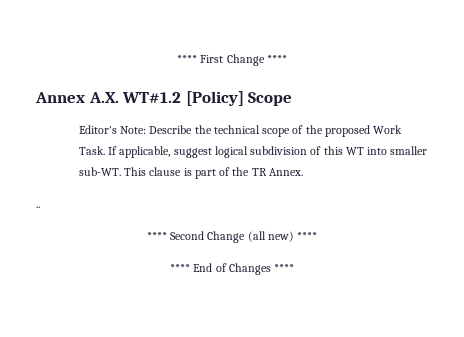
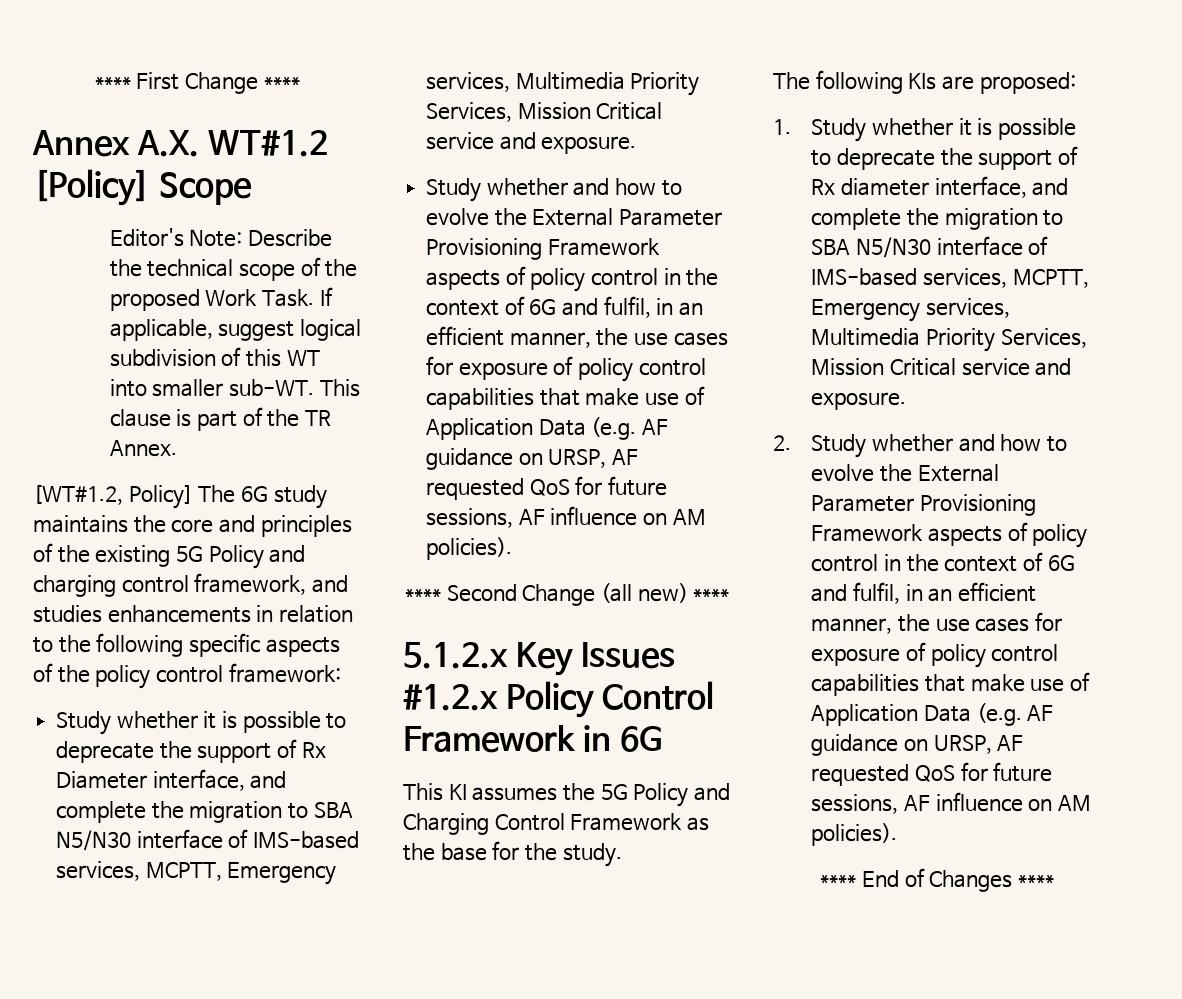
- ..
+ [WT#1.2, Policy] The 6G study maintains the core and principles of the existing 5G Policy and charging control framework, and studies enhancements in relation to the following specific aspects of the policy control framework:
+ Study whether it is possible to deprecate the support of Rx Diameter interface, and complete the migration to SBA N5/N30 interface of IMS-based services, MCPTT, Emergency services, Multimedia Priority Services, Mission Critical service and exposure.
+ Study whether and how to evolve the External Parameter Provisioning Framework aspects of policy control in the context of 6G and fulfil, in an efficient manner, the use cases for exposure of policy control capabilities that make use of Application Data (e.g. AF guidance on URSP, AF requested QoS for future sessions, AF influence on AM policies).
+ 5.1.2.x Key Issues #1.2.x Policy Control Framework in 6G
+ This KI assumes the 5G Policy and Charging Control Framework as the base for the study.
+ The following KIs are proposed:
+ 1. Study whether it is possible to deprecate the support of Rx diameter interface, and complete the migration to SBA N5/N30 interface of IMS-based services, MCPTT, Emergency services, Multimedia Priority Services, Mission Critical service and exposure.
+ 2. Study whether and how to evolve the External Parameter Provisioning Framework aspects of policy control in the context of 6G and fulfil, in an efficient manner, the use cases for exposure of policy control capabilities that make use of Application Data (e.g. AF guidance on URSP, AF requested QoS for future sessions, AF influence on AM policies).

